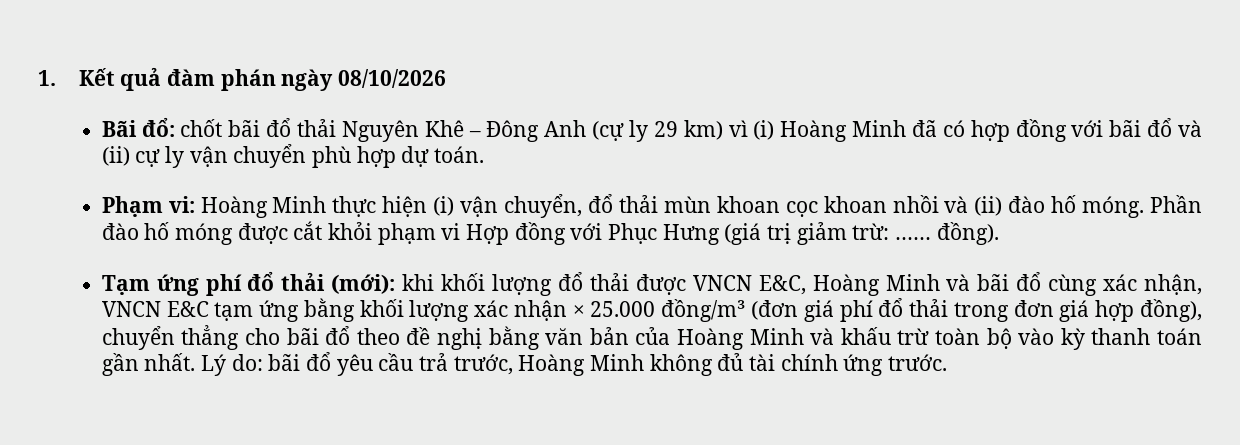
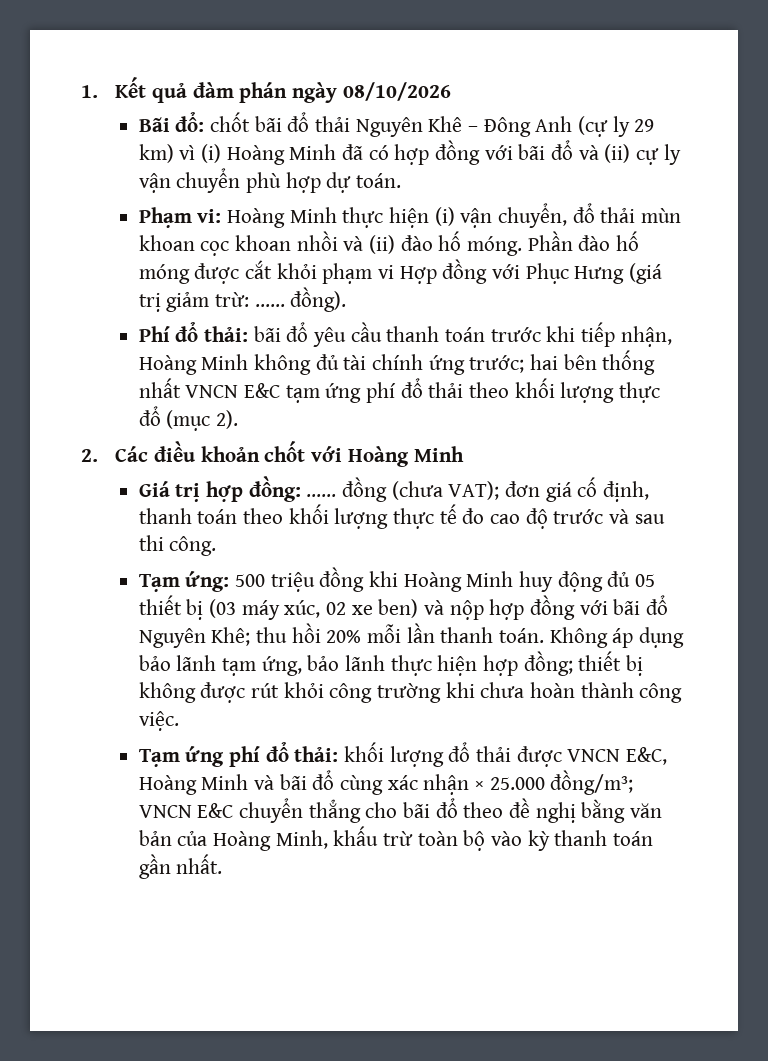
+ Phí đổ thải: bãi đổ yêu cầu thanh toán trước khi tiếp nhận, Hoàng Minh không đủ tài chính ứng trước; hai bên thống nhất VNCN E&C tạm ứng phí đổ thải theo khối lượng thực đổ (mục 2).
+ 2. Các điều khoản chốt với Hoàng Minh
+ Giá trị hợp đồng: …… đồng (chưa VAT); đơn giá cố định, thanh toán theo khối lượng thực tế đo cao độ trước và sau thi công.
+ Tạm ứng: 500 triệu đồng khi Hoàng Minh huy động đủ 05 thiết bị (03 máy xúc, 02 xe ben) và nộp hợp đồng với bãi đổ Nguyên Khê; thu hồi 20% mỗi lần thanh toán. Không áp dụng bảo lãnh tạm ứng, bảo lãnh thực hiện hợp đồng; thiết bị không được rút khỏi công trường khi chưa hoàn thành công việc.
- Tạm ứng phí đổ thải (mới): khi khối lượng đổ thải được VNCN E&C, Hoàng Minh và bãi đổ cùng xác nhận, VNCN E&C tạm ứng bằng khối lượng xác nhận × 25.000 đồng/m³ (đơn giá phí đổ thải trong đơn giá hợp đồng), chuyển thẳng cho bãi đổ theo đề nghị bằng văn bản của Hoàng Minh và khấu trừ toàn bộ vào kỳ thanh toán gần nhất. Lý do: bãi đổ yêu cầu trả trước, Hoàng Minh không đủ tài chính ứng trước.
+ Tạm ứng phí đổ thải: khối lượng đổ thải được VNCN E&C, Hoàng Minh và bãi đổ cùng xác nhận × 25.000 đồng/m³; VNCN E&C chuyển thẳng cho bãi đổ theo đề nghị bằng văn bản của Hoàng Minh, khấu trừ toàn bộ vào kỳ thanh toán gần nhất.

